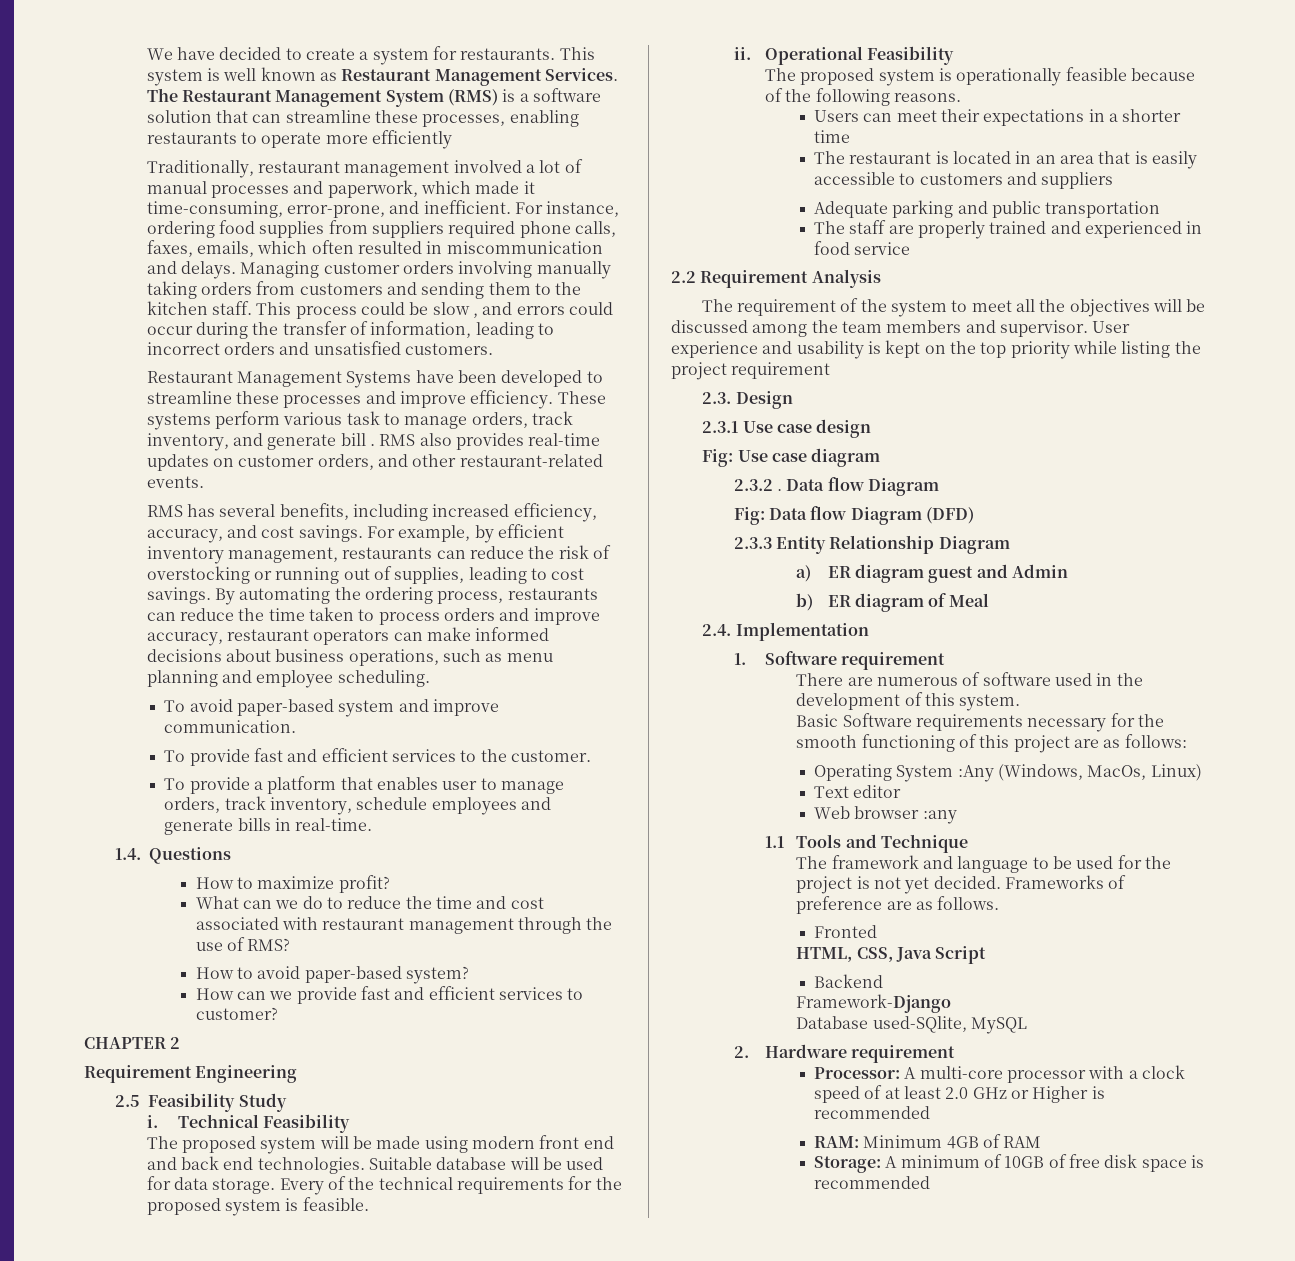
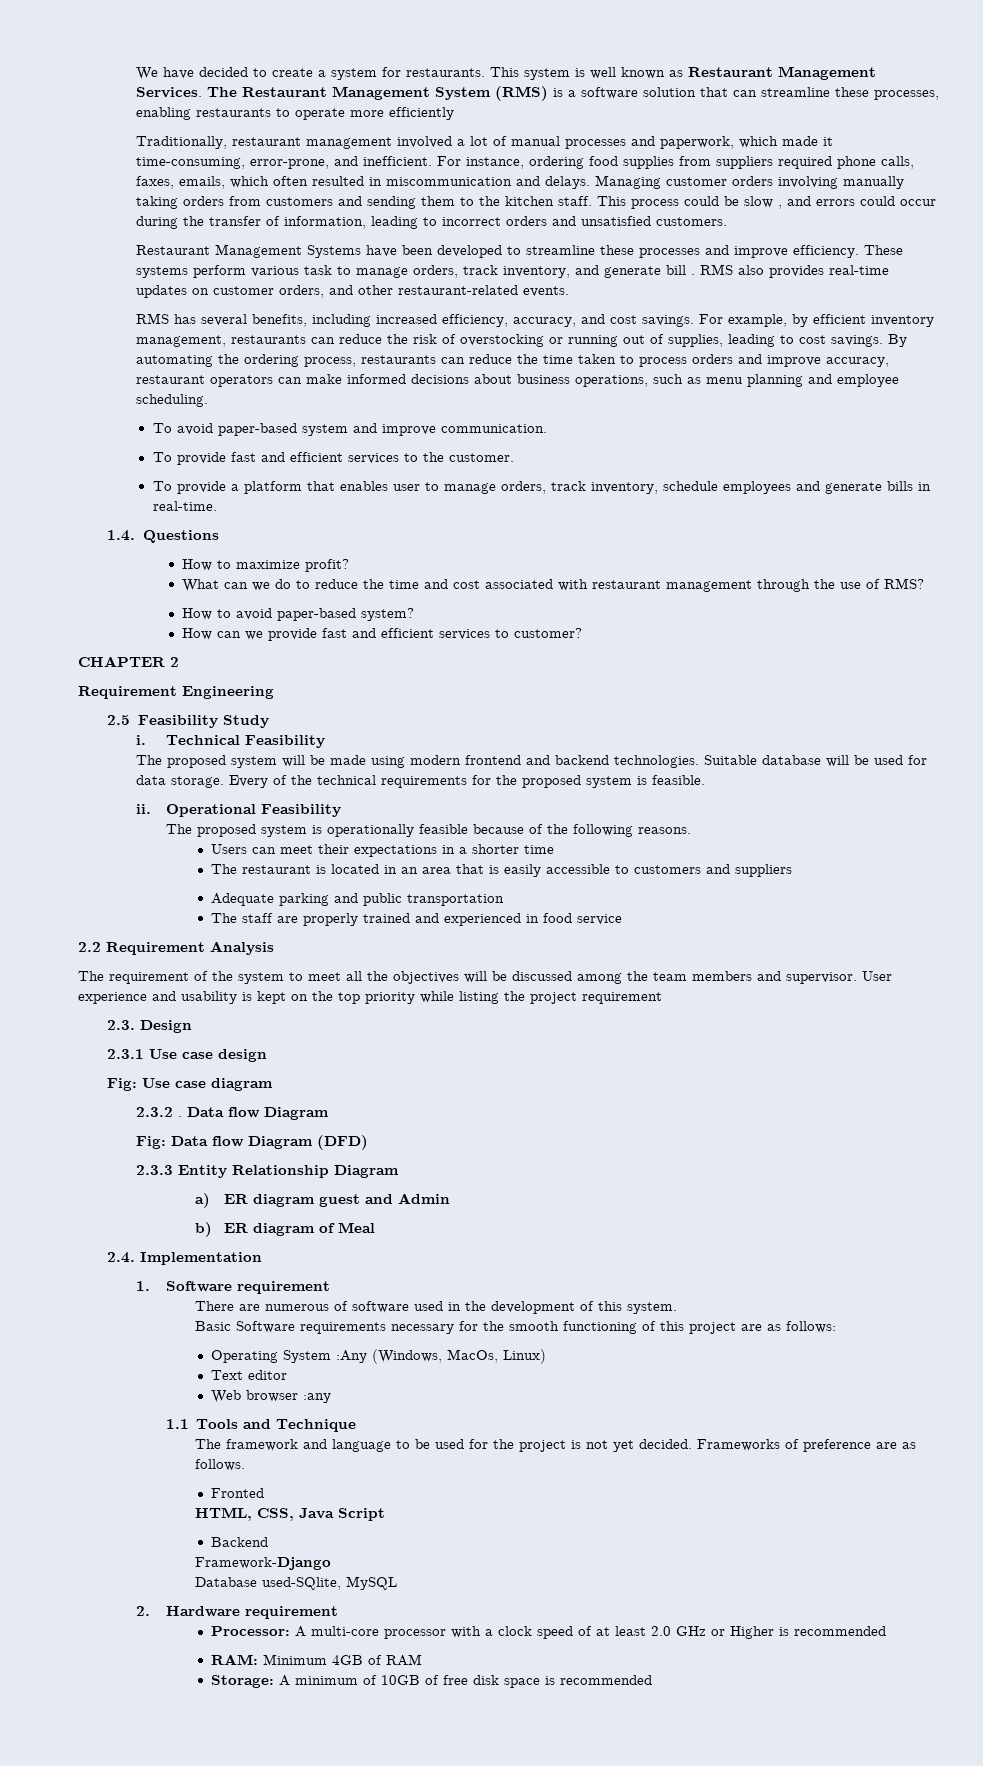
- The proposed system will be made using modern front end and back end technologies.
+ The proposed system will be made using modern frontend and backend technologies.

